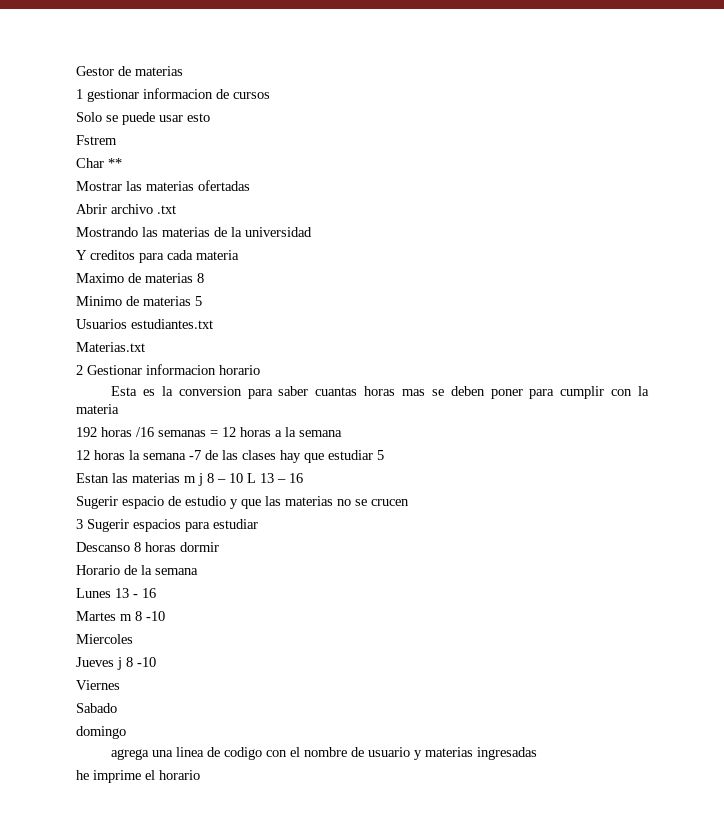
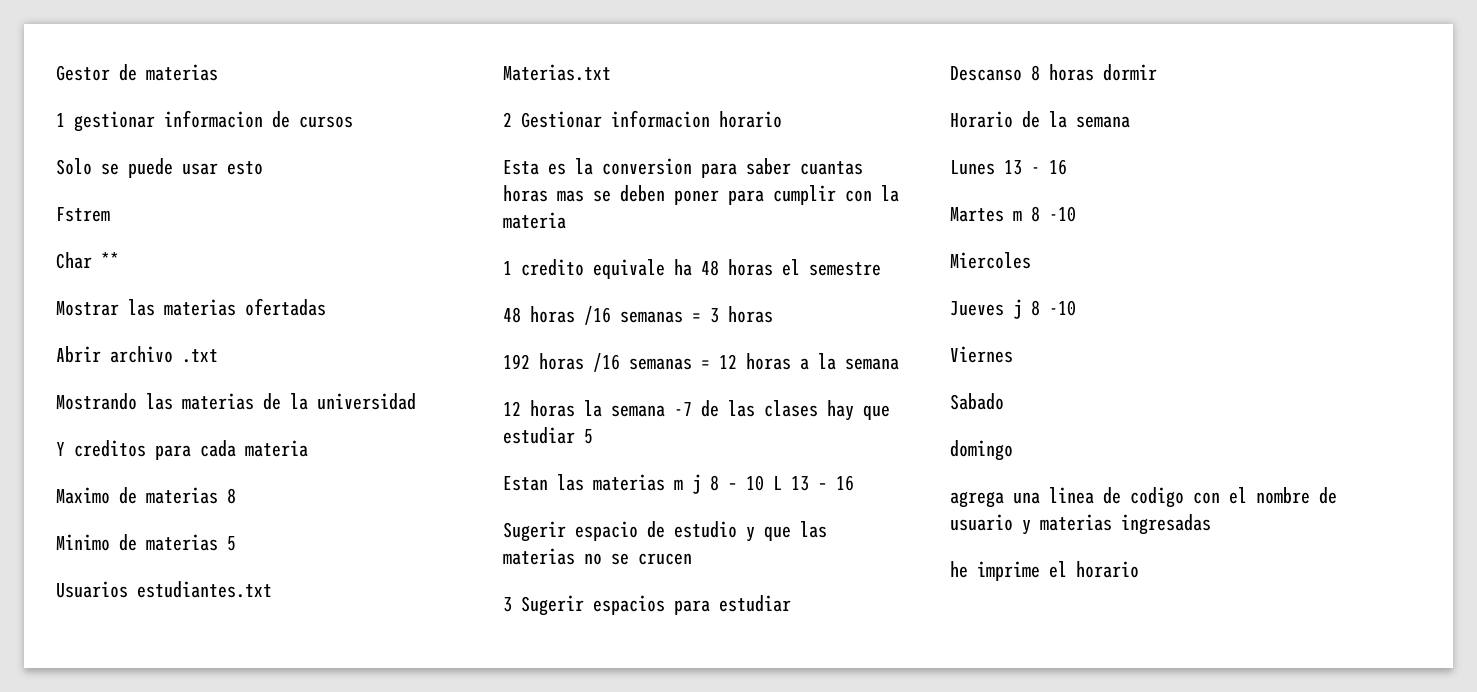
+ 1 credito equivale ha 48 horas el semestre
+ 48 horas /16 semanas = 3 horas

